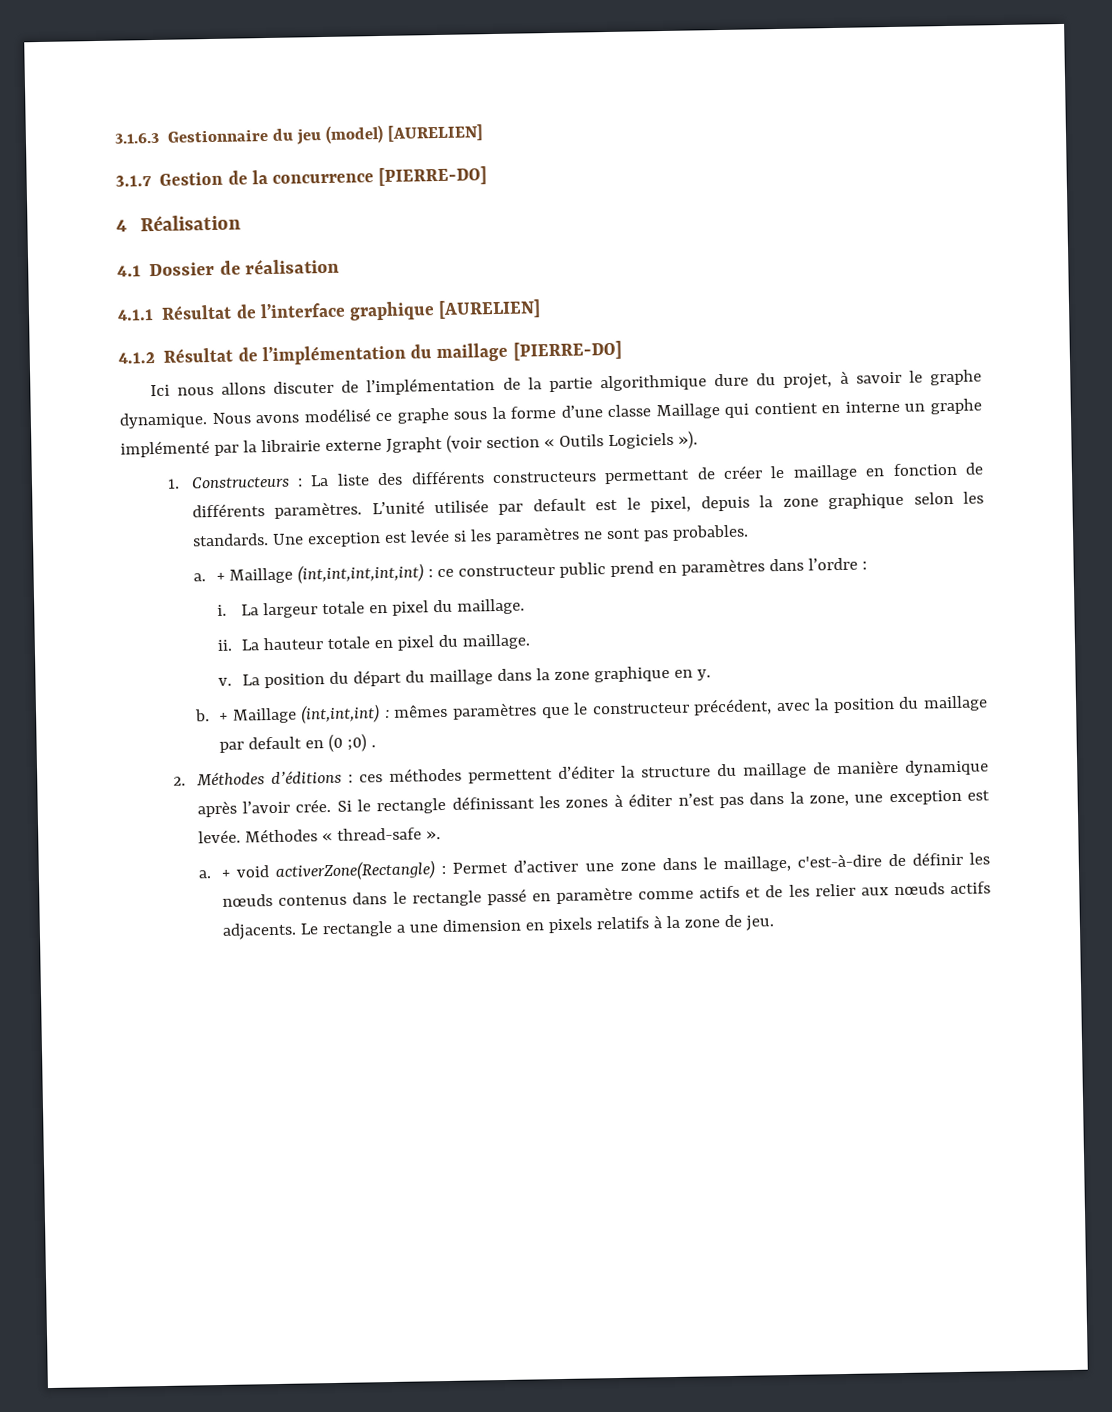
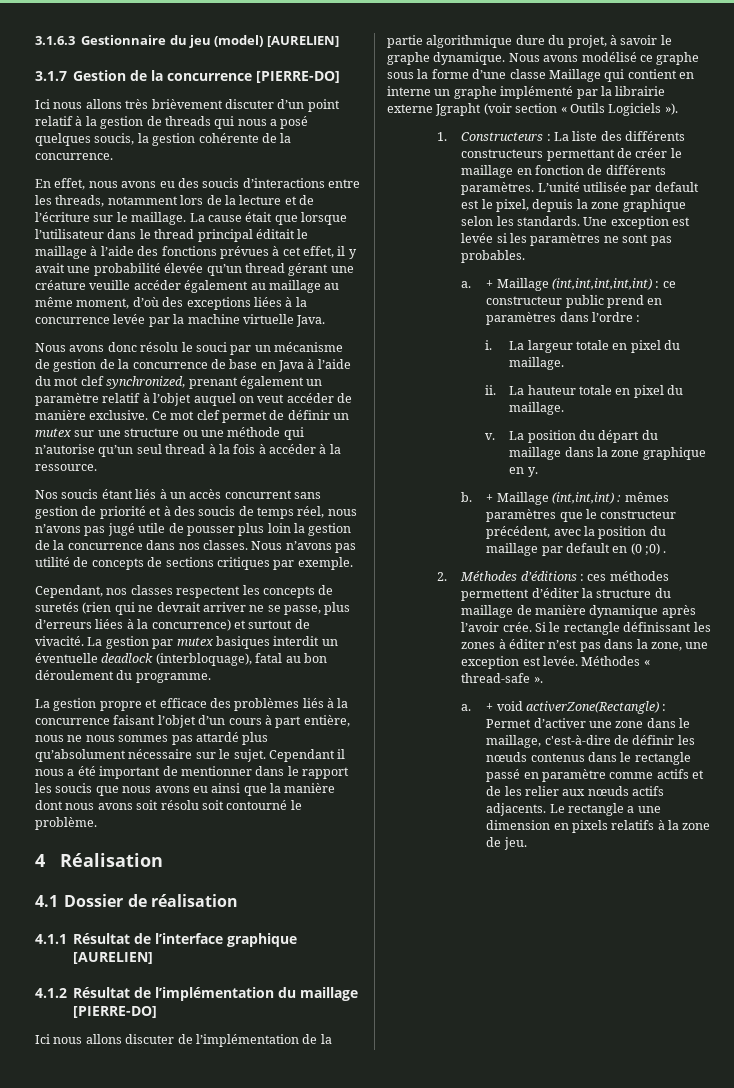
+ Ici nous allons très brièvement discuter d’un point relatif à la gestion de threads qui nous a posé quelques soucis, la gestion cohérente de la concurrence.
+ En effet, nous avons eu des soucis d’interactions entre les threads, notamment lors de la lecture et de l’écriture sur le maillage. La cause était que lorsque l’utilisateur dans le thread principal éditait le maillage à l’aide des fonctions prévues à cet effet, il y avait une probabilité élevée qu’un thread gérant une créature veuille accéder également au maillage au même moment, d’où des exceptions liées à la concurrence levée par la machine virtuelle Java.
+ Nous avons donc résolu le souci par un mécanisme de gestion de la concurrence de base en Java à l’aide du mot clef synchronized, prenant également un paramètre relatif à l’objet auquel on veut accéder de manière exclusive. Ce mot clef permet de définir un mutex sur une structure ou une méthode qui n’autorise qu’un seul thread à la fois à accéder à la ressource.
+ Nos soucis étant liés à un accès concurrent sans gestion de priorité et à des soucis de temps réel, nous n’avons pas jugé utile de pousser plus loin la gestion de la concurrence dans nos classes. Nous n’avons pas utilité de concepts de sections critiques par exemple.
+ Cependant, nos classes respectent les concepts de suretés (rien qui ne devrait arriver ne se passe, plus d’erreurs liées à la concurrence) et surtout de vivacité. La gestion par mutex basiques interdit un éventuelle deadlock (interbloquage), fatal au bon déroulement du programme.
+ La gestion propre et efficace des problèmes liés à la concurrence faisant l’objet d’un cours à part entière, nous ne nous sommes pas attardé plus qu’absolument nécessaire sur le sujet. Cependant il nous a été important de mentionner dans le rapport les soucis que nous avons eu ainsi que la manière dont nous avons soit résolu soit contourné le problème.

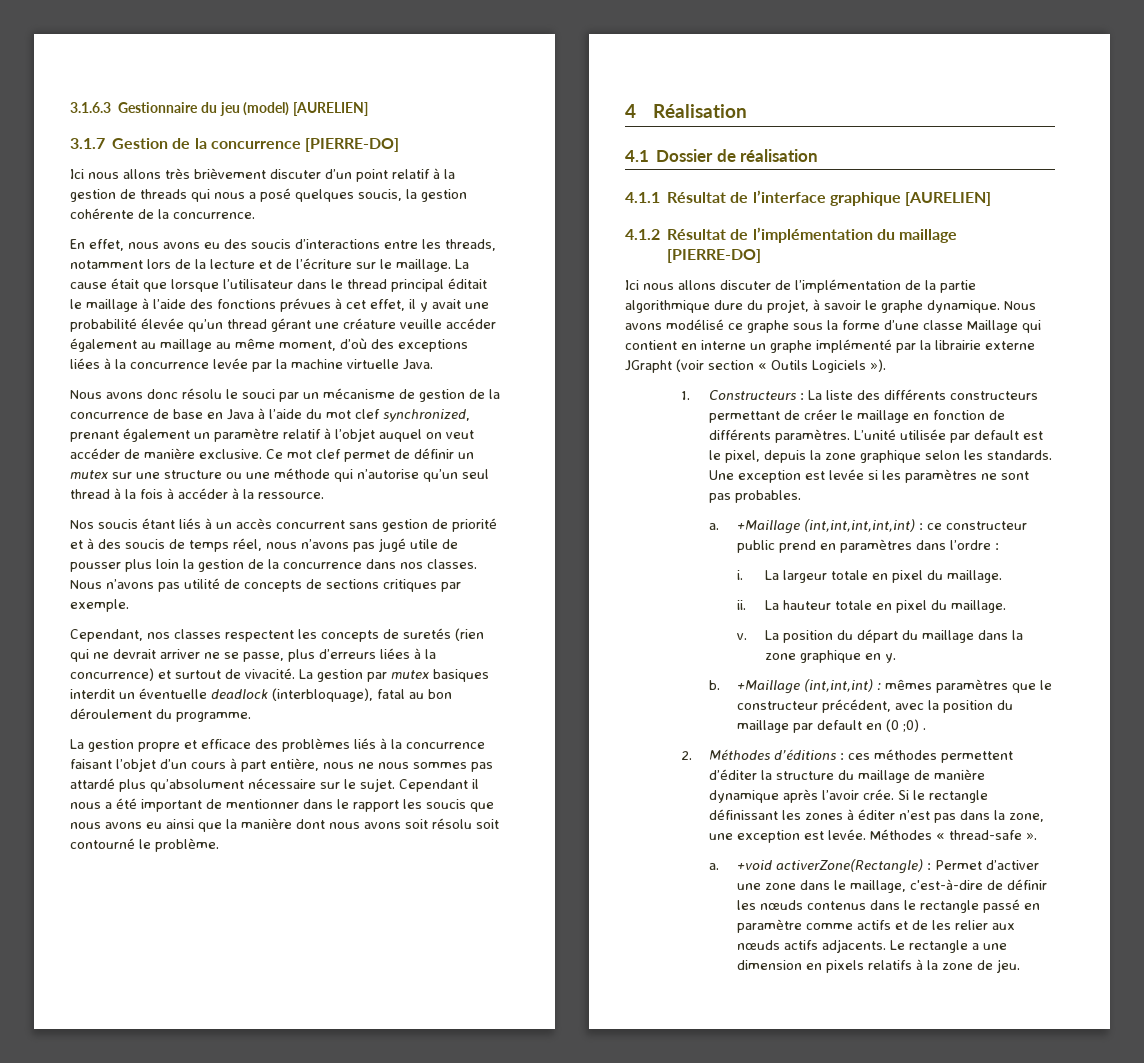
- Nous avons modélisé ce graphe sous la forme d’une classe Maillage qui contient en interne un graphe implémenté par la librairie externe Jgrapht (voir section « Outils Logiciels »).
+ Nous avons modélisé ce graphe sous la forme d’une classe Maillage qui contient en interne un graphe implémenté par la librairie externe JGrapht (voir section « Outils Logiciels »).
- + Maillage (int,int,int,int,int) : ce constructeur public prend en paramètres dans l’ordre :
+ +Maillage (int,int,int,int,int) : ce constructeur public prend en paramètres dans l’ordre :
- + Maillage (int,int,int) : mêmes paramètres que le constructeur précédent, avec la position du maillage par default en (0 ;0) .
+ +Maillage (int,int,int) : mêmes paramètres que le constructeur précédent, avec la position du maillage par default en (0 ;0) .
- + void activerZone(Rectangle) : Permet d’activer une zone dans le maillage, c'est-à-dire de définir les nœuds contenus dans le rectangle passé en paramètre comme actifs et de les relier aux nœuds actifs adjacents.
+ +void activerZone(Rectangle) : Permet d’activer une zone dans le maillage, c'est-à-dire de définir les nœuds contenus dans le rectangle passé en paramètre comme actifs et de les relier aux nœuds actifs adjacents.

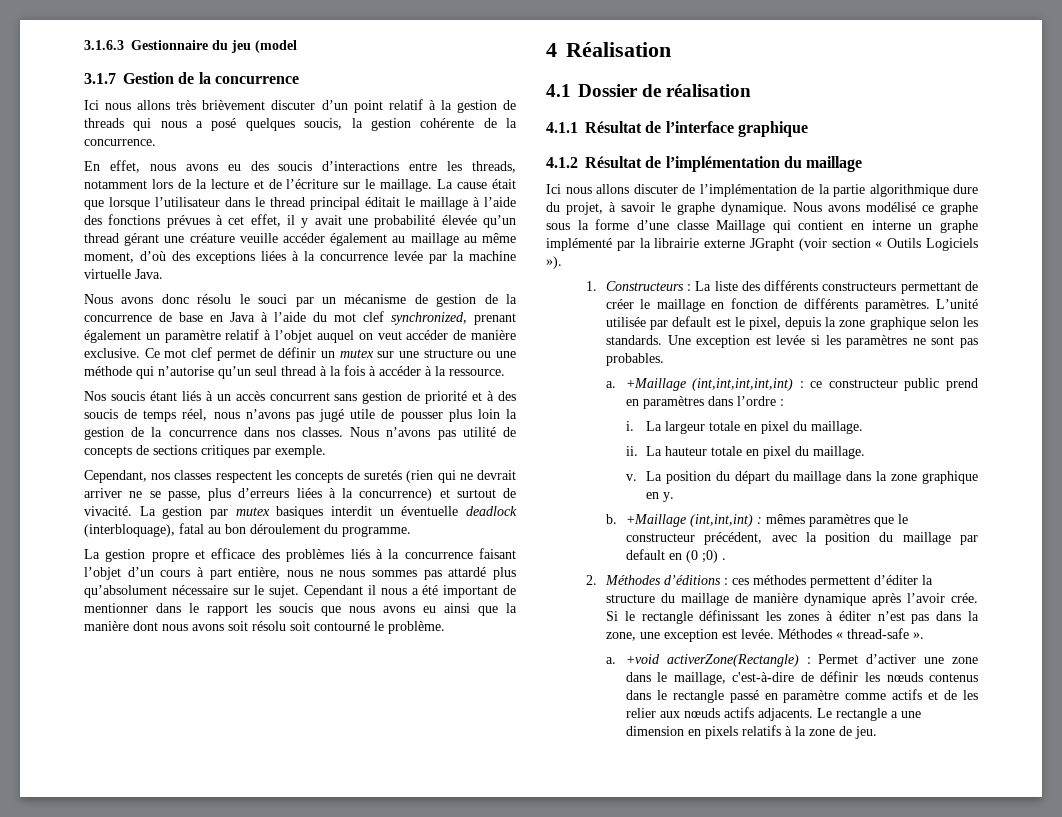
- 3.1.6.3 Gestionnaire du jeu (model) [AURELIEN]
+ 3.1.6.3 Gestionnaire du jeu (model
- 3.1.7 Gestion de la concurrence [PIERRE-DO]
+ 3.1.7 Gestion de la concurrence
- 4.1.1 Résultat de l’interface graphique [AURELIEN]
+ 4.1.1 Résultat de l’interface graphique
- 4.1.2 Résultat de l’implémentation du maillage [PIERRE-DO]
+ 4.1.2 Résultat de l’implémentation du maillage

